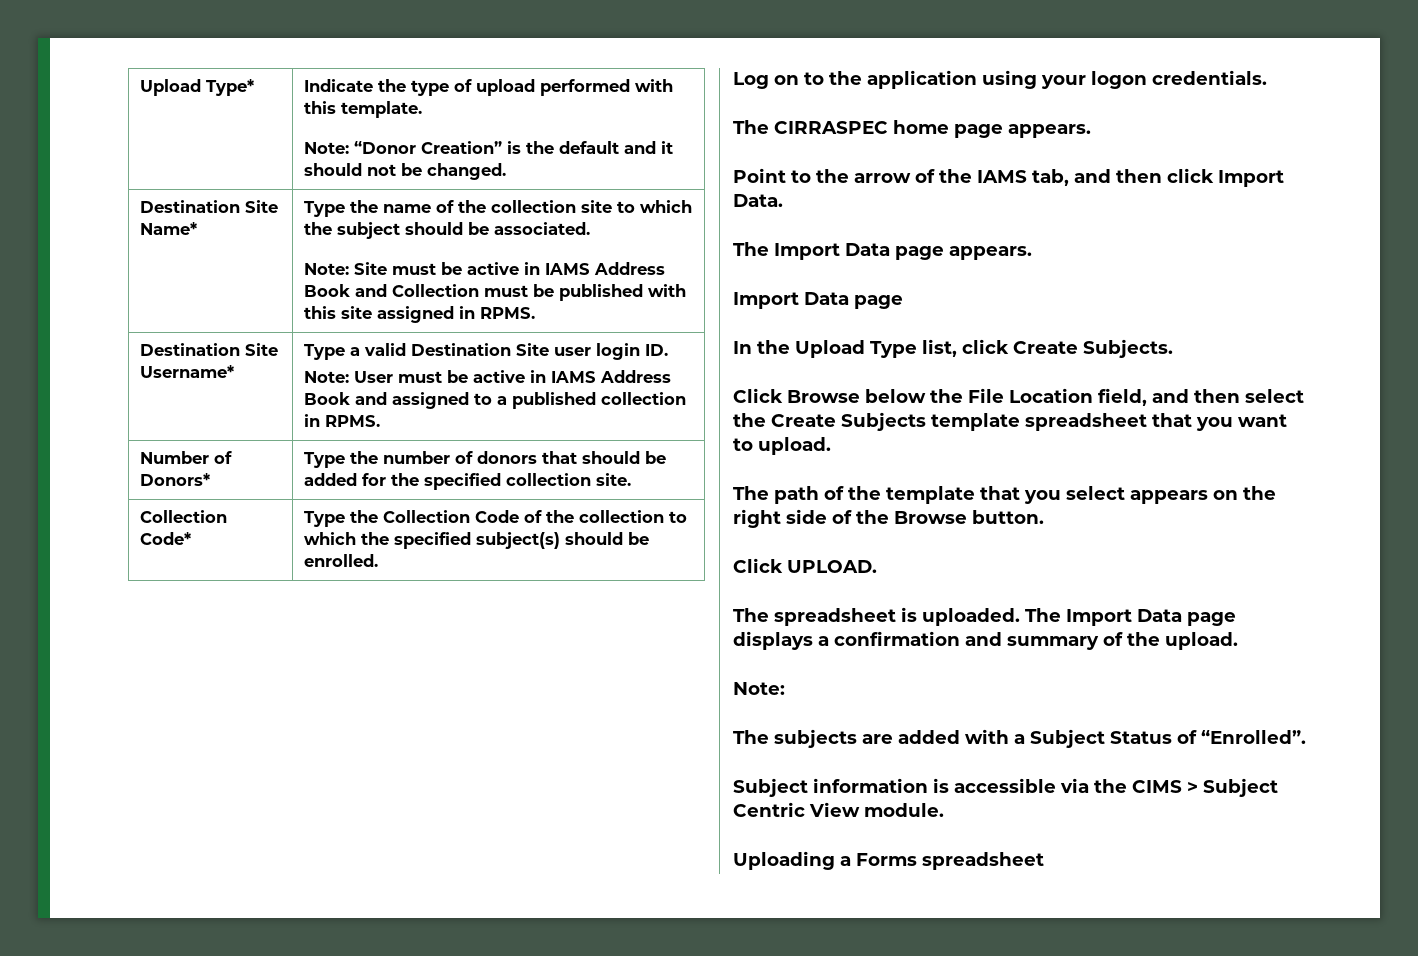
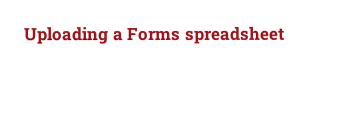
- Upload Type* | Indicate the type of upload performed with this template.
- Note: “Donor Creation” is the default and it should not be changed.
- Destination Site Name* | Type the name of the collection site to which the subject should be associated.
- Note: Site must be active in IAMS Address Book and Collection must be published with this site assigned in RPMS.
- Destination Site Username* | Type a valid Destination Site user login ID.
- Note: User must be active in IAMS Address Book and assigned to a published collection in RPMS.
- Number of Donors* | Type the number of donors that should be added for the specified collection site.
- Collection Code* | Type the Collection Code of the collection to which the specified subject(s) should be enrolled.
- Log on to the application using your logon credentials.
- The CIRRASPEC home page appears.
- Point to the arrow of the IAMS tab, and then click Import Data.
- The Import Data page appears.
- Import Data page
- In the Upload Type list, click Create Subjects.
- Click Browse below the File Location field, and then select the Create Subjects template spreadsheet that you want to upload.
- The path of the template that you select appears on the right side of the Browse button.
- Click UPLOAD.
- The spreadsheet is uploaded. The Import Data page displays a confirmation and summary of the upload.
- Note:
- The subjects are added with a Subject Status of “Enrolled”.
- Subject information is accessible via the CIMS > Subject Centric View module.

